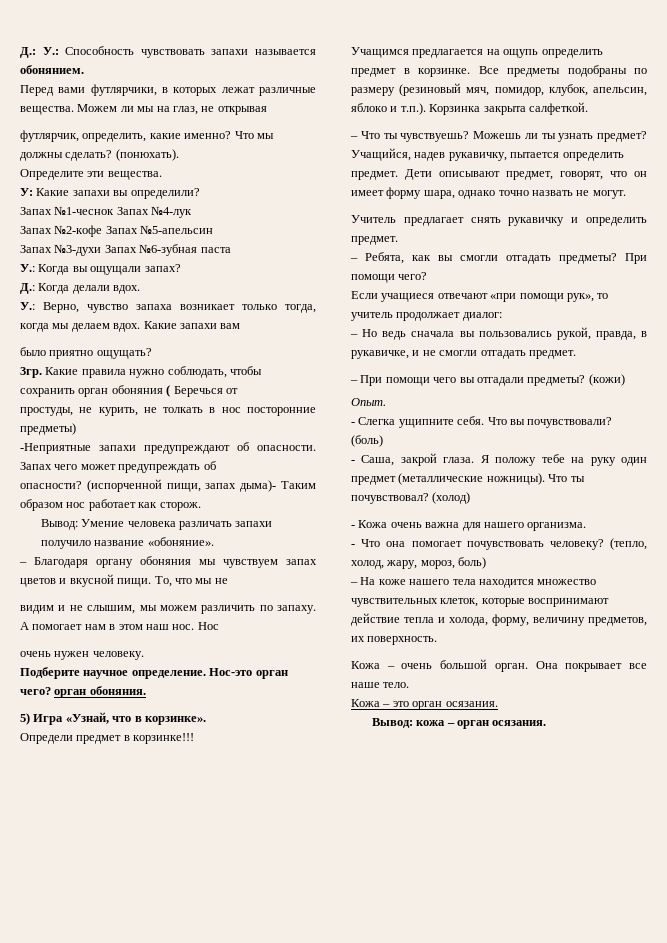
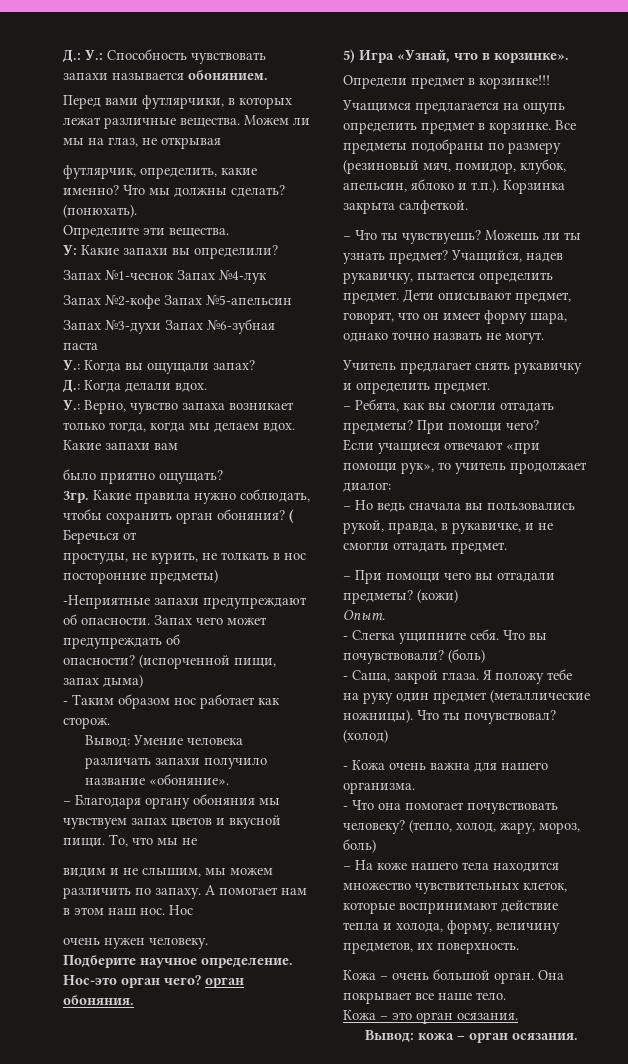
- Какие правила нужно соблюдать, чтобы сохранить орган обоняния ( Беречься от
+ Какие правила нужно соблюдать, чтобы сохранить орган обоняния? ( Беречься от
- (испорченной пищи, запах дыма)- Таким образом нос работает как сторож.
+ (испорченной пищи, запах дыма)
+ - Таким образом нос работает как сторож.

